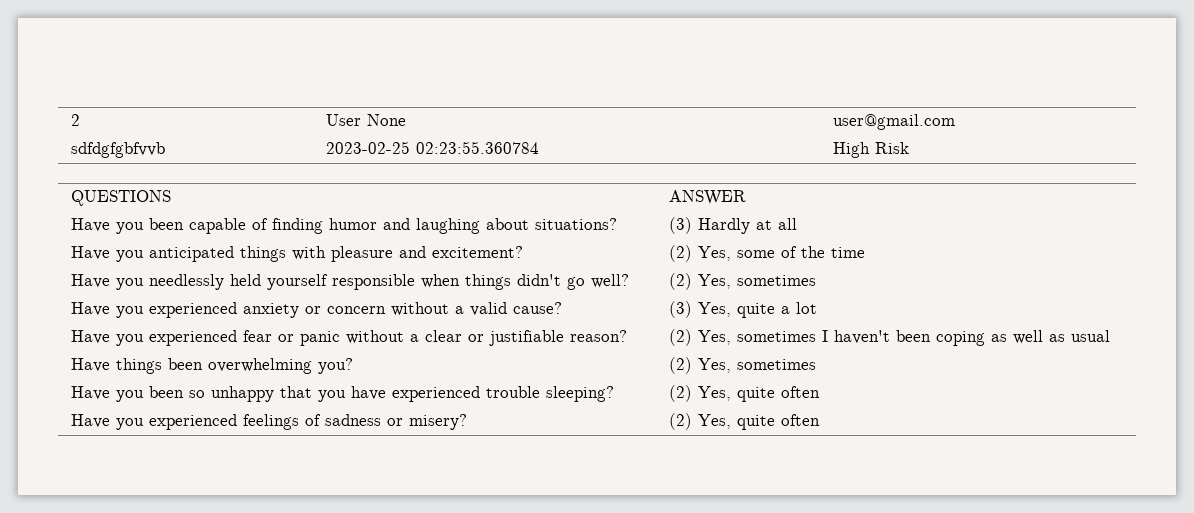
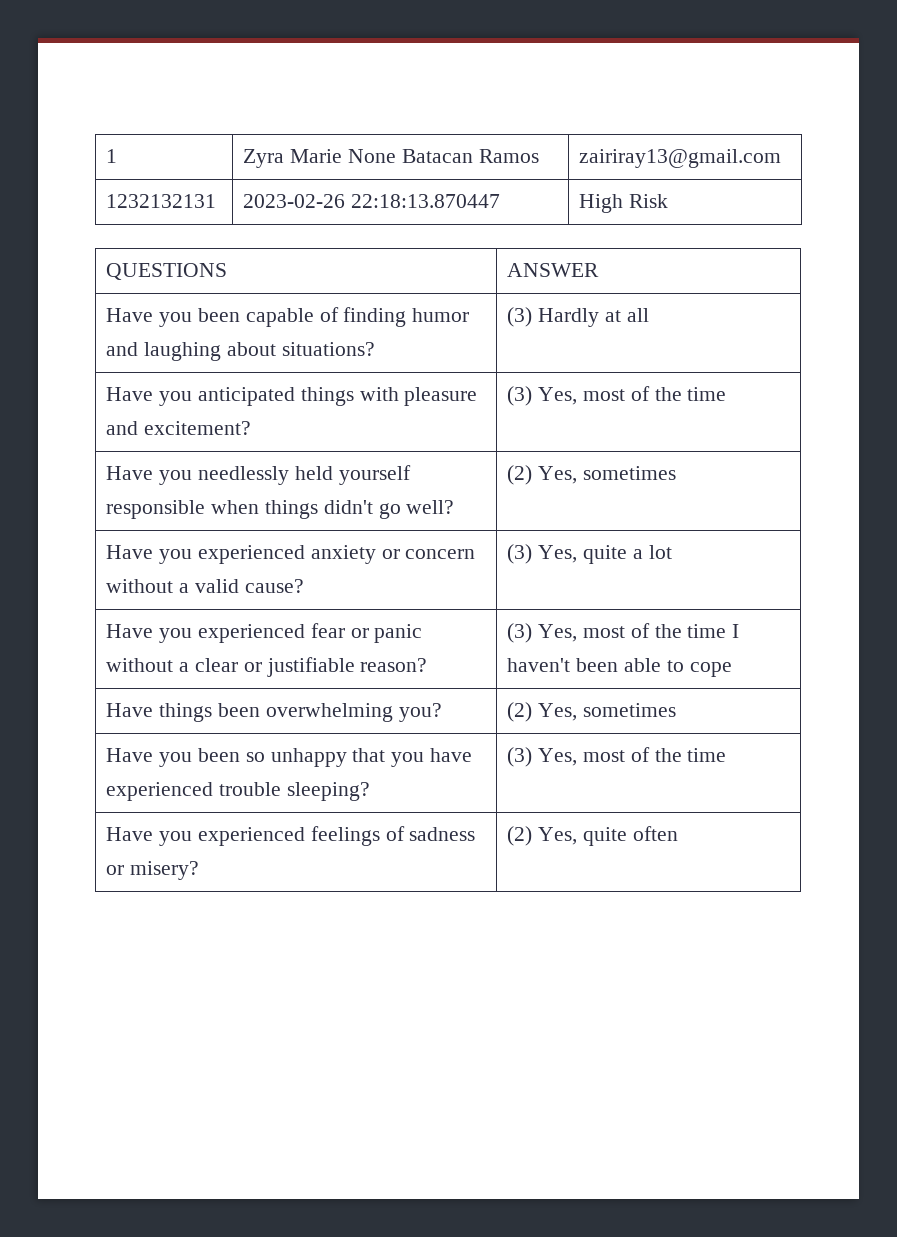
- 2 | User None | user@gmail.com
- sdfdgfgbfvvb | 2023-02-25 02:23:55.360784 | High Risk
+ 1 | Zyra Marie None Batacan Ramos | zairiray13@gmail.com
+ 1232132131 | 2023-02-26 22:18:13.870447 | High Risk
- Have you anticipated things with pleasure and excitement? | (2) Yes, some of the time
+ Have you anticipated things with pleasure and excitement? | (3) Yes, most of the time
- Have you experienced fear or panic without a clear or justifiable reason? | (2) Yes, sometimes I haven't been coping as well as usual
+ Have you experienced fear or panic without a clear or justifiable reason? | (3) Yes, most of the time I haven't been able to cope
- Have you been so unhappy that you have experienced trouble sleeping? | (2) Yes, quite often
+ Have you been so unhappy that you have experienced trouble sleeping? | (3) Yes, most of the time

